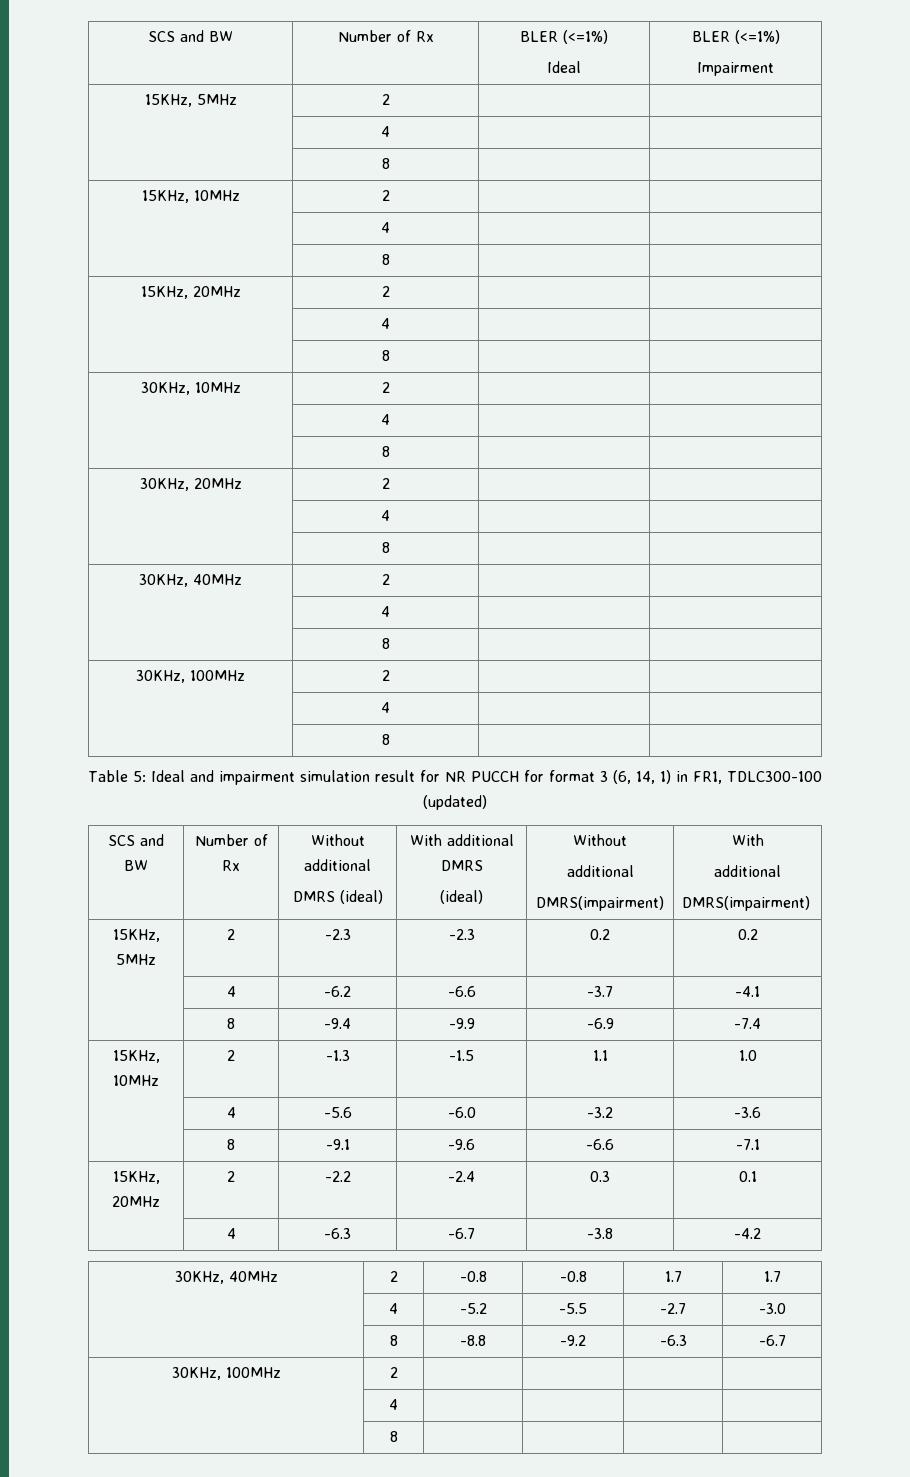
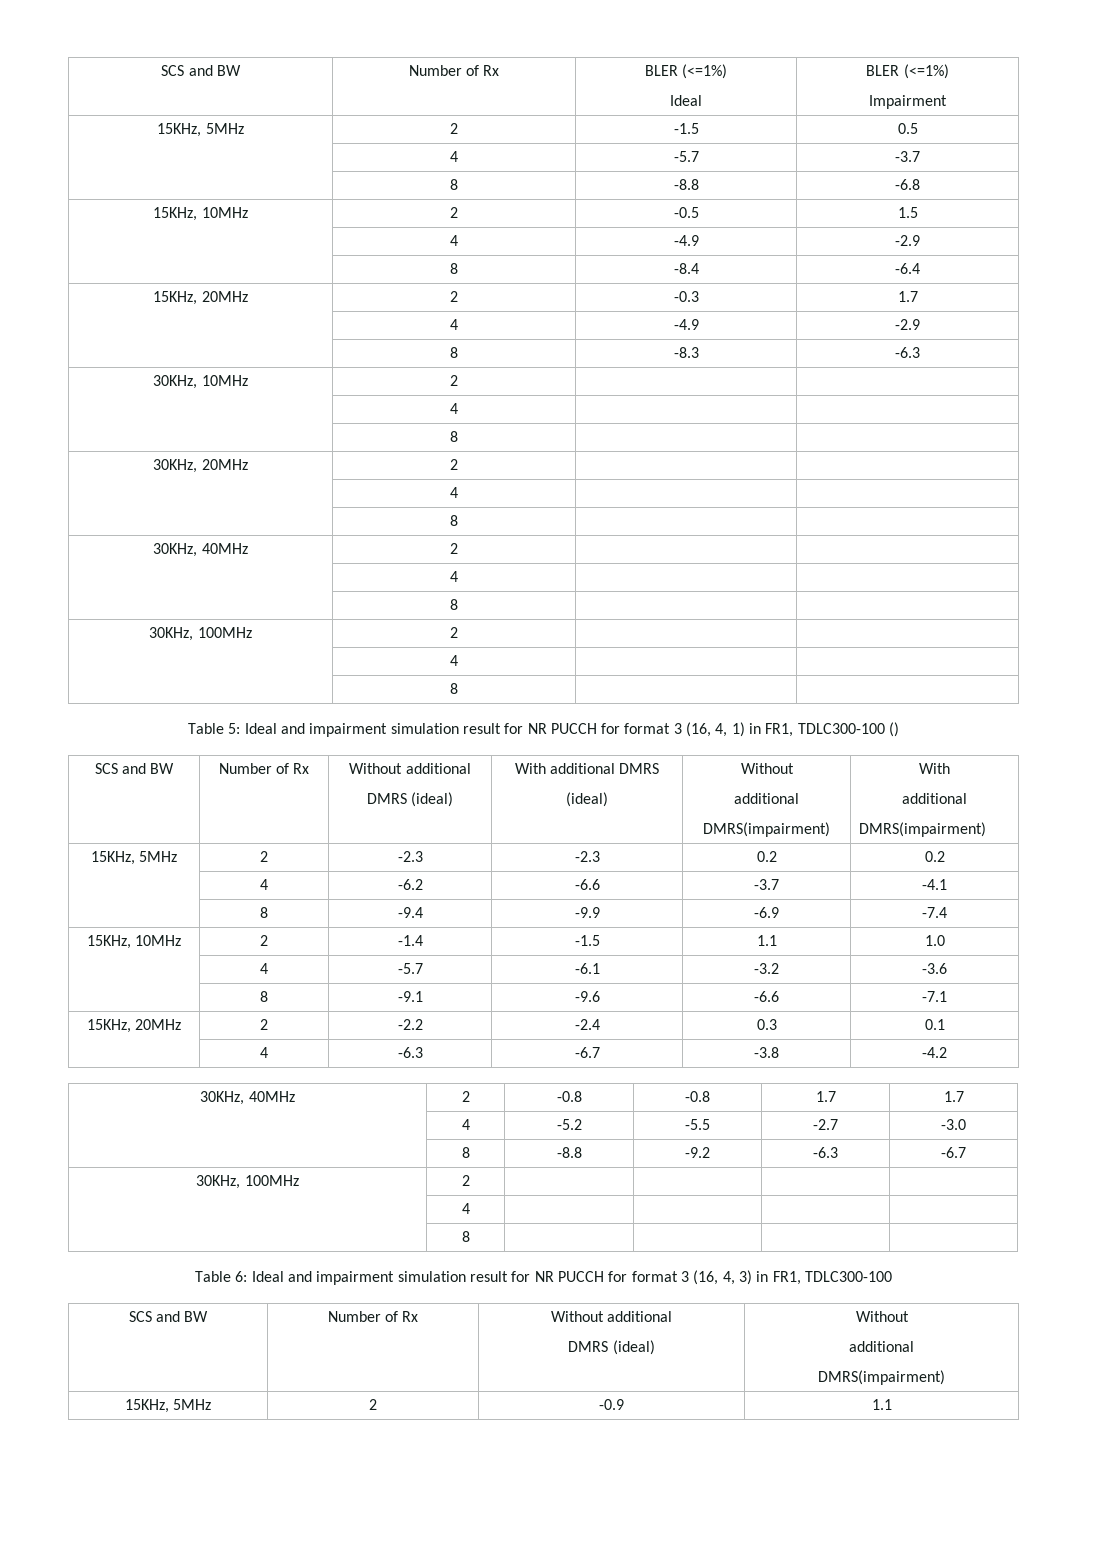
- 15KHz, 5MHz | 2 | |
- | 4 | |
- | 8 | |
- 15KHz, 10MHz | 2 | |
- | 4 | |
- | 8 | |
- 15KHz, 20MHz | 2 | |
- | 4 | |
- | 8 | |
+ 15KHz, 5MHz | 2 | -1.5 | 0.5
+ | 4 | -5.7 | -3.7
+ | 8 | -8.8 | -6.8
+ 15KHz, 10MHz | 2 | -0.5 | 1.5
+ | 4 | -4.9 | -2.9
+ | 8 | -8.4 | -6.4
+ 15KHz, 20MHz | 2 | -0.3 | 1.7
+ | 4 | -4.9 | -2.9
+ | 8 | -8.3 | -6.3
- Table 5: Ideal and impairment simulation result for NR PUCCH for format 3 (6, 14, 1) in FR1, TDLC300-100 (updated)
+ Table 5: Ideal and impairment simulation result for NR PUCCH for format 3 (16, 4, 1) in FR1, TDLC300-100 ()
- 15KHz, 10MHz | 2 | -1.3 | -1.5 | 1.1 | 1.0
+ 15KHz, 10MHz | 2 | -1.4 | -1.5 | 1.1 | 1.0
- | 4 | -5.6 | -6.0 | -3.2 | -3.6
+ | 4 | -5.7 | -6.1 | -3.2 | -3.6
+ Table 6: Ideal and impairment simulation result for NR PUCCH for format 3 (16, 4, 3) in FR1, TDLC300-100
+ SCS and BW | Number of Rx | Without additional
+ DMRS (ideal) | Without
+ additional
+ DMRS(impairment)
+ 15KHz, 5MHz | 2 | -0.9 | 1.1

